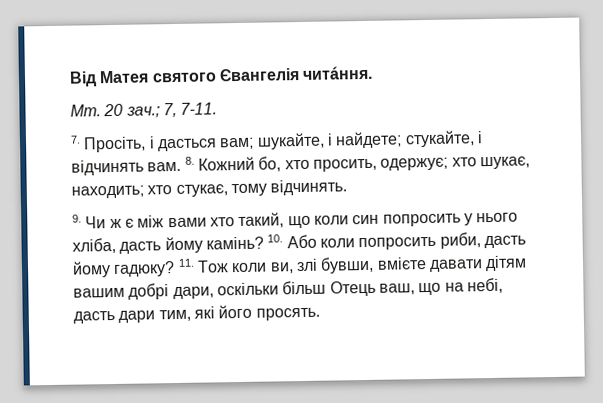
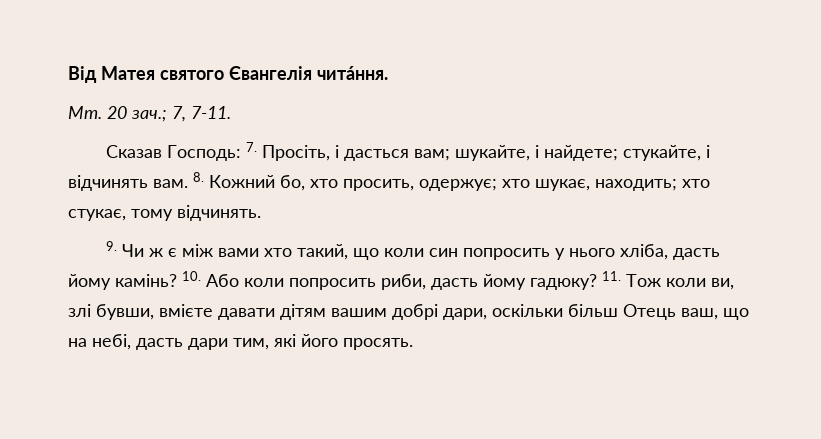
- 7. Просіть, і дасться вам; шукайте, і найдете; стукайте, і відчинять вам.
+ Сказав Господь: 7. Просіть, і дасться вам; шукайте, і найдете; стукайте, і відчинять вам.

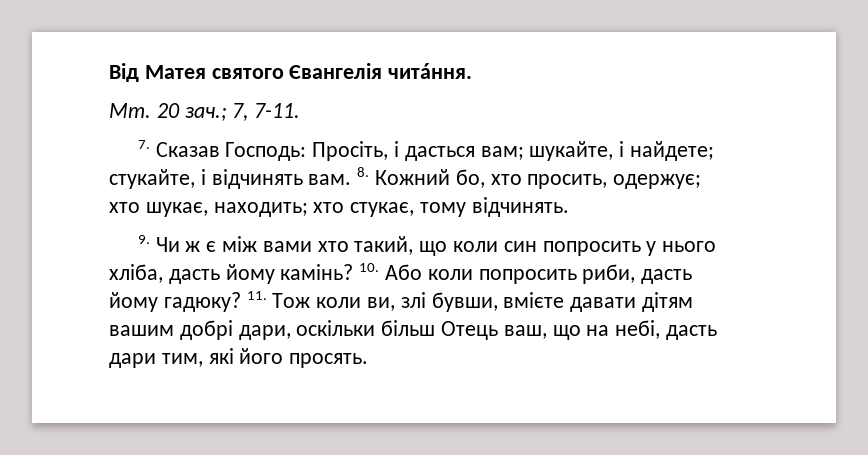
- Сказав Господь: 7. Просіть, і дасться вам; шукайте, і найдете; стукайте, і відчинять вам.
+ 7. Сказав Господь: Просіть, і дасться вам; шукайте, і найдете; стукайте, і відчинять вам.

